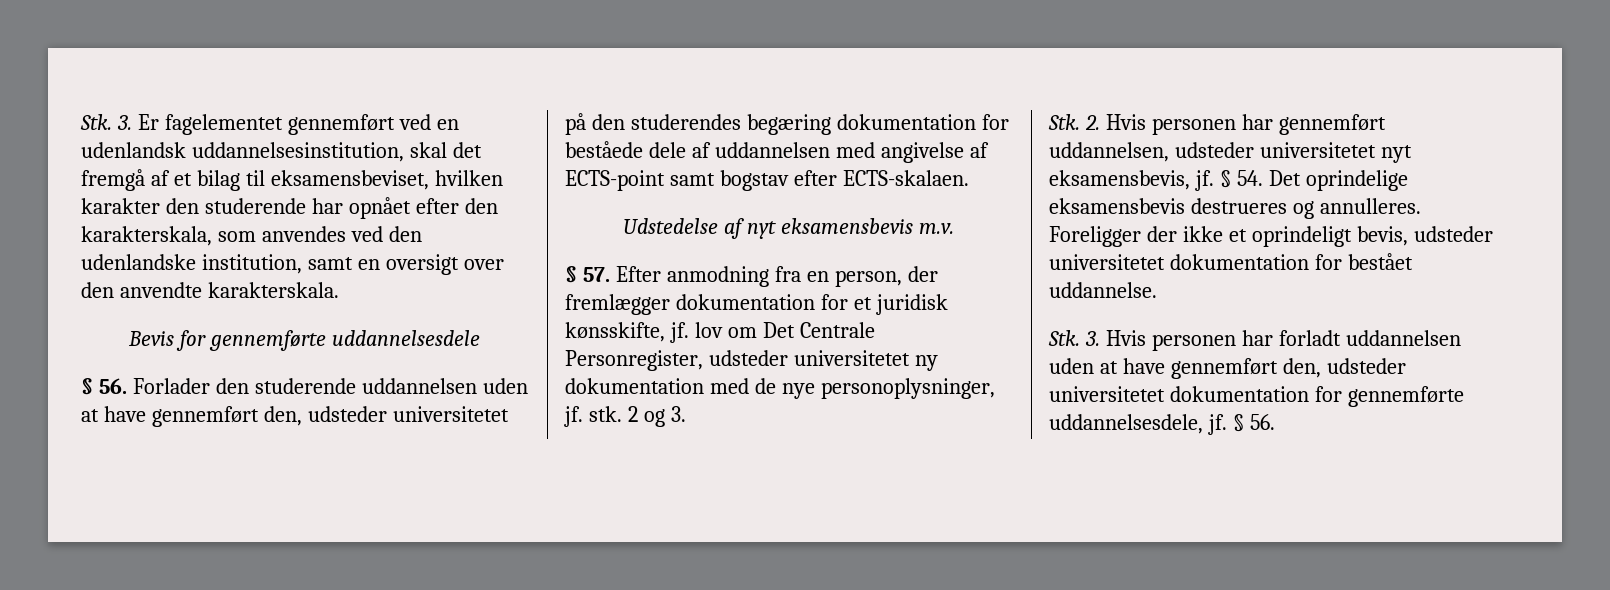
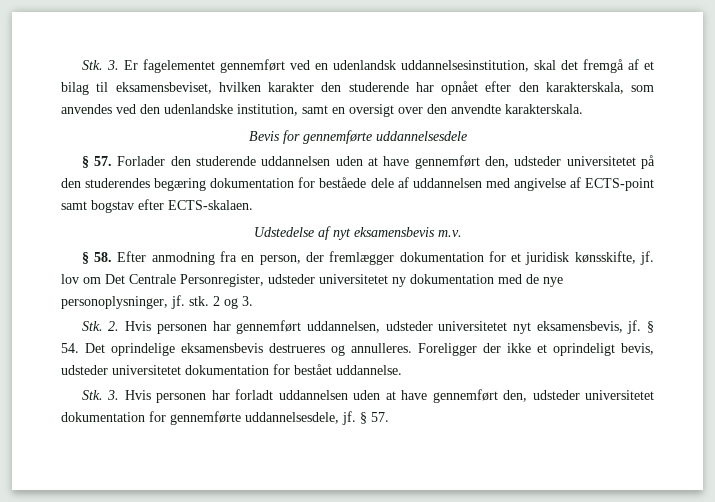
- § 56. Forlader den studerende uddannelsen uden at have gennemført den, udsteder universitetet på den studerendes begæring dokumentation for beståede dele af uddannelsen med angivelse af ECTS-point samt bogstav efter ECTS-skalaen.
+ § 57. Forlader den studerende uddannelsen uden at have gennemført den, udsteder universitetet på den studerendes begæring dokumentation for beståede dele af uddannelsen med angivelse af ECTS-point samt bogstav efter ECTS-skalaen.
- § 57. Efter anmodning fra en person, der fremlægger dokumentation for et juridisk kønsskifte, jf. lov om Det Centrale Personregister, udsteder universitetet ny dokumentation med de nye personoplysninger, jf. stk.
+ § 58. Efter anmodning fra en person, der fremlægger dokumentation for et juridisk kønsskifte, jf. lov om Det Centrale Personregister, udsteder universitetet ny dokumentation med de nye personoplysninger, jf. stk.
- Stk. 3. Hvis personen har forladt uddannelsen uden at have gennemført den, udsteder universitetet dokumentation for gennemførte uddannelsesdele, jf. § 56.
+ Stk. 3. Hvis personen har forladt uddannelsen uden at have gennemført den, udsteder universitetet dokumentation for gennemførte uddannelsesdele, jf. § 57.

